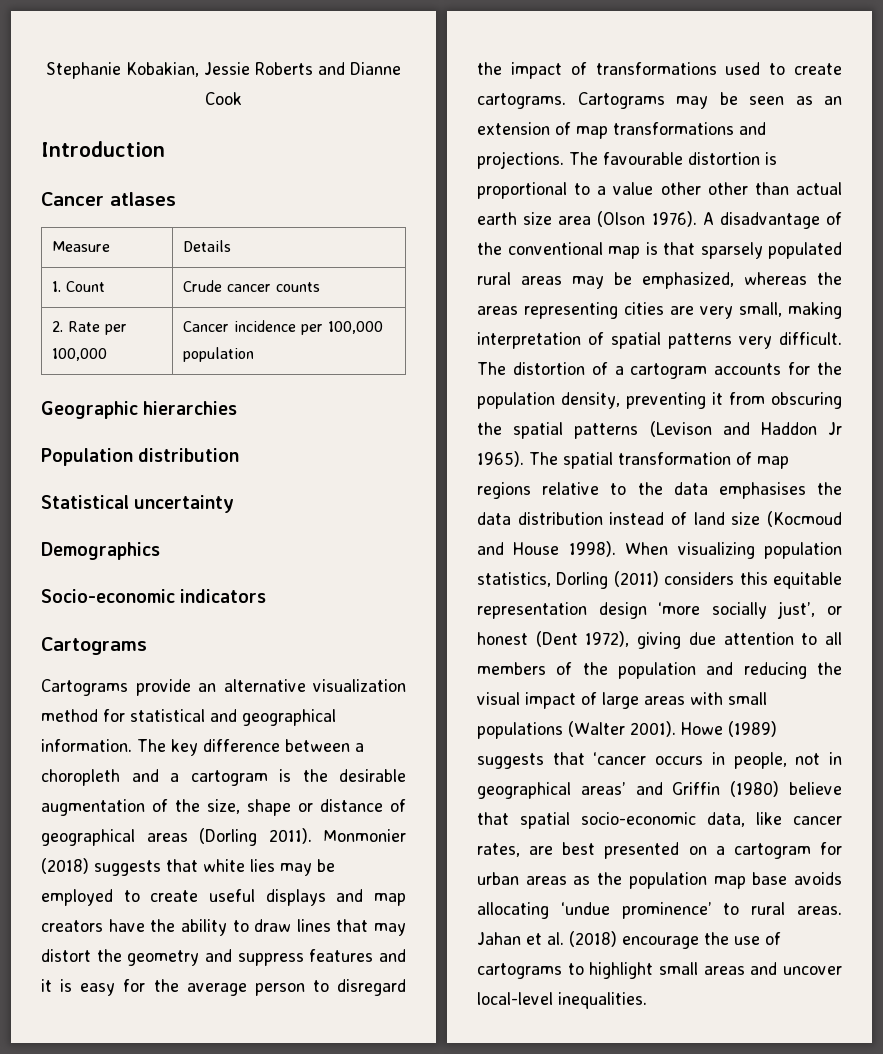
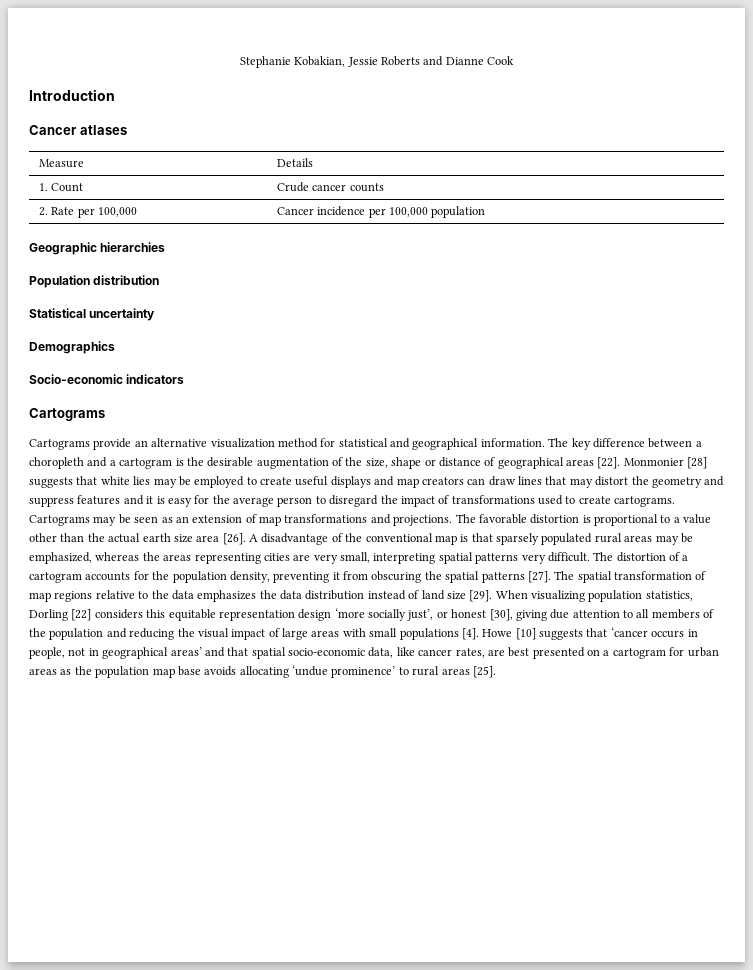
- The key difference between a choropleth and a cartogram is the desirable augmentation of the size, shape or distance of geographical areas (Dorling 2011). Monmonier (2018) suggests that white lies may be employed to create useful displays and map creators have the ability to draw lines that may distort the geometry and suppress features and it is easy for the average person to disregard the impact of transformations used to create cartograms.
+ The key difference between a choropleth and a cartogram is the desirable augmentation of the size, shape or distance of geographical areas [22]. Monmonier [28] suggests that white lies may be employed to create useful displays and map creators can draw lines that may distort the geometry and suppress features and it is easy for the average person to disregard the impact of transformations used to create cartograms.
- The favourable distortion is proportional to a value other other than actual earth size area (Olson 1976).
+ The favorable distortion is proportional to a value other than the actual earth size area [26].
- A disadvantage of the conventional map is that sparsely populated rural areas may be emphasized, whereas the areas representing cities are very small, making interpretation of spatial patterns very difficult.
+ A disadvantage of the conventional map is that sparsely populated rural areas may be emphasized, whereas the areas representing cities are very small, interpreting spatial patterns very difficult.
- The distortion of a cartogram accounts for the population density, preventing it from obscuring the spatial patterns (Levison and Haddon Jr 1965).
+ The distortion of a cartogram accounts for the population density, preventing it from obscuring the spatial patterns [27].
- The spatial transformation of map regions relative to the data emphasises the data distribution instead of land size (Kocmoud and House 1998).
+ The spatial transformation of map regions relative to the data emphasizes the data distribution instead of land size [29].
- When visualizing population statistics, Dorling (2011) considers this equitable representation design ‘more socially just’, or honest (Dent 1972), giving due attention to all members of the population and reducing the visual impact of large areas with small populations (Walter 2001). Howe (1989) suggests that ‘cancer occurs in people, not in geographical areas’ and Griffin (1980) believe that spatial socio-economic data, like cancer rates, are best presented on a cartogram for urban areas as the population map base avoids allocating ‘undue prominence’ to rural areas. Jahan et al. (2018) encourage the use of cartograms to highlight small areas and uncover local-level inequalities.
+ When visualizing population statistics, Dorling [22] considers this equitable representation design ‘more socially just’, or honest [30], giving due attention to all members of the population and reducing the visual impact of large areas with small populations [4]. Howe [10] suggests that ‘cancer occurs in people, not in geographical areas’ and that spatial socio-economic data, like cancer rates, are best presented on a cartogram for urban areas as the population map base avoids allocating ‘undue prominence’ to rural areas [25].

